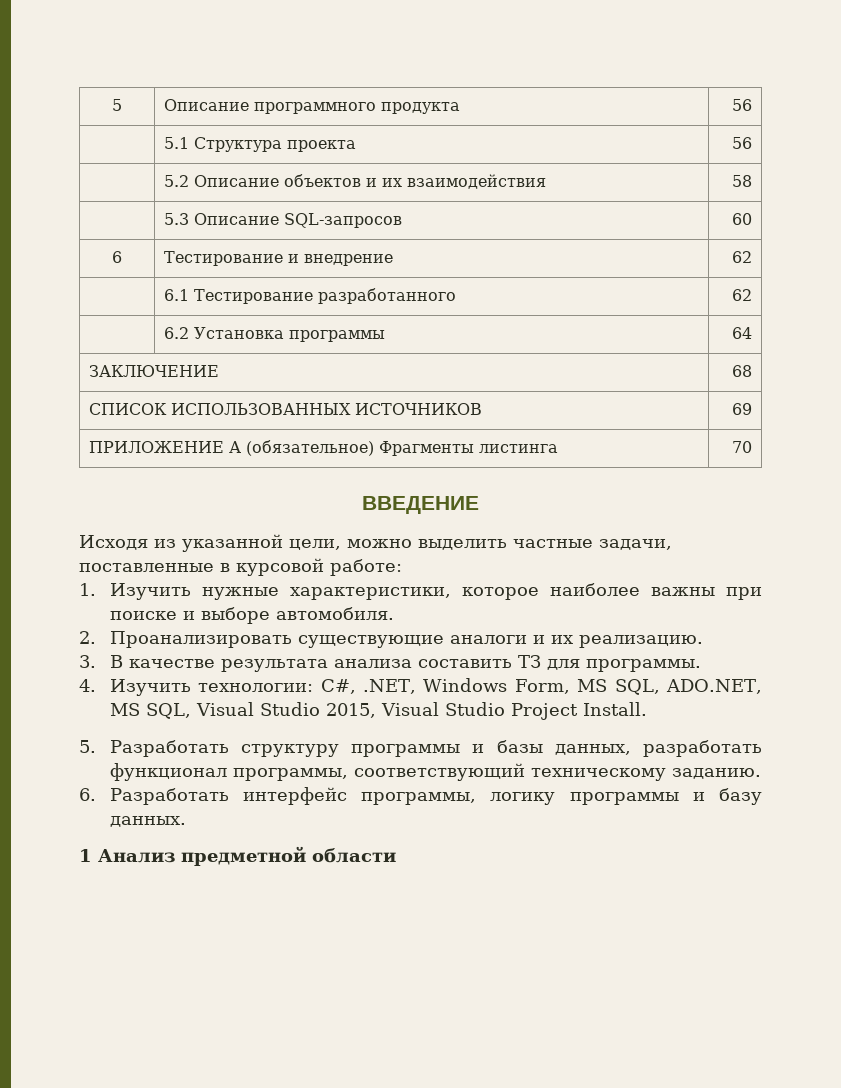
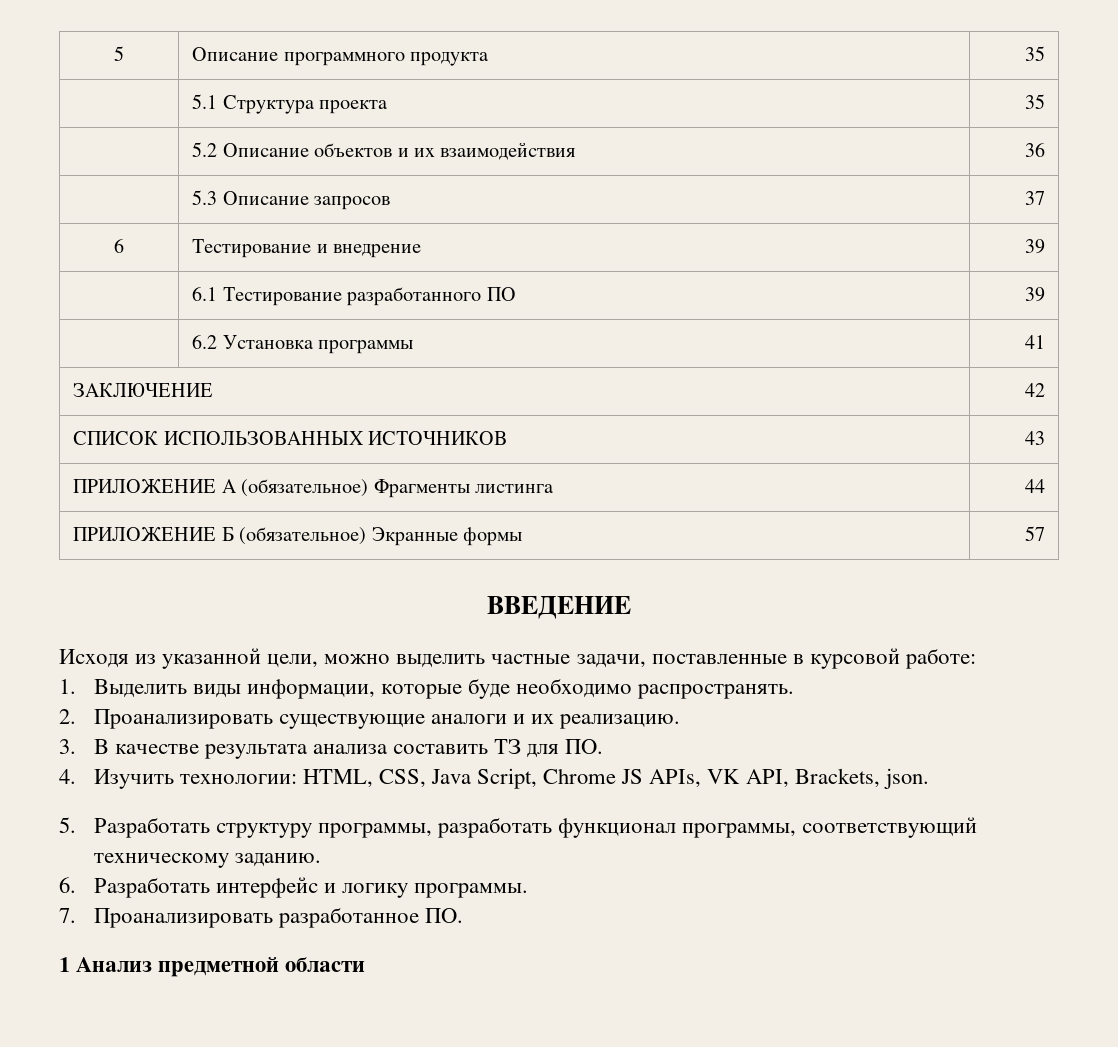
- 5 | Описание программного продукта | 56
+ 5 | Описание программного продукта | 35
- | 5.1 Структура проекта | 56
+ | 5.1 Структура проекта | 35
- | 5.2 Описание объектов и их взаимодействия | 58
+ | 5.2 Описание объектов и их взаимодействия | 36
- | 5.3 Описание SQL-запросов | 60
+ | 5.3 Описание запросов | 37
- 6 | Тестирование и внедрение | 62
+ 6 | Тестирование и внедрение | 39
- | 6.1 Тестирование разработанного | 62
+ | 6.1 Тестирование разработанного ПО | 39
- | 6.2 Установка программы | 64
+ | 6.2 Установка программы | 41
- ЗАКЛЮЧЕНИЕ | 68
+ ЗАКЛЮЧЕНИЕ | 42
- СПИСОК ИСПОЛЬЗОВАННЫХ ИСТОЧНИКОВ | 69
+ СПИСОК ИСПОЛЬЗОВАННЫХ ИСТОЧНИКОВ | 43
- ПРИЛОЖЕНИЕ А (обязательное) Фрагменты листинга | 70
+ ПРИЛОЖЕНИЕ А (обязательное) Фрагменты листинга | 44
+ ПРИЛОЖЕНИЕ Б (обязательное) Экранные формы | 57
- 1. Изучить нужные характеристики, которое наиболее важны при поиске и выборе автомобиля.
+ 1. Выделить виды информации, которые буде необходимо распространять.
- 3. В качестве результата анализа составить ТЗ для программы.
+ 3. В качестве результата анализа составить ТЗ для ПО.
- 4. Изучить технологии: C#, .NET, Windows Form, MS SQL, ADO.NET, MS SQL, Visual Studio 2015, Visual Studio Project Install.
+ 4. Изучить технологии: HTML, CSS, Java Script, Chrome JS APIs, VK API, Brackets, json.
- 5. Разработать структуру программы и базы данных, разработать функционал программы, соответствующий техническому заданию.
+ 5. Разработать структуру программы, разработать функционал программы, соответствующий техническому заданию.
- 6. Разработать интерфейс программы, логику программы и базу данных.
+ 6. Разработать интерфейс и логику программы.
+ 7. Проанализировать разработанное ПО.

